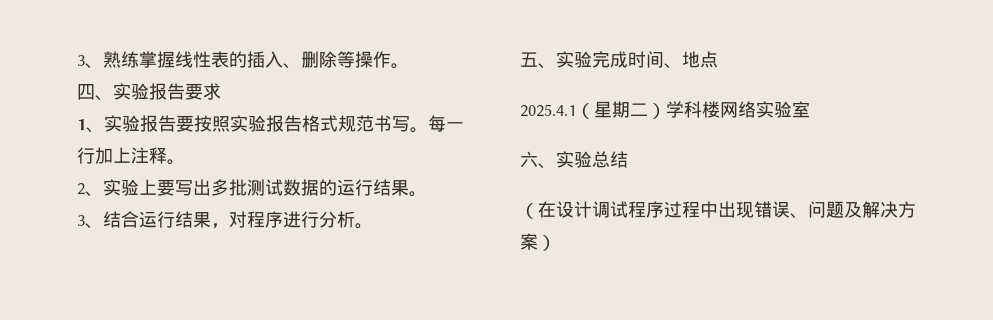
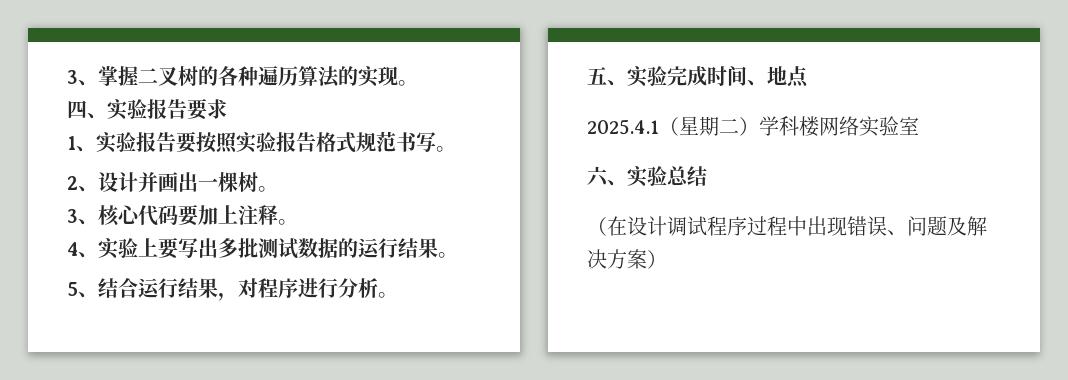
- 3、熟练掌握线性表的插入、删除等操作。
+ 3、掌握二叉树的各种遍历算法的实现。
- 1、实验报告要按照实验报告格式规范书写。每一行加上注释。
+ 1、实验报告要按照实验报告格式规范书写。
+ 2、设计并画出一棵树。
+ 3、核心代码要加上注释。
- 2、实验上要写出多批测试数据的运行结果。
+ 4、实验上要写出多批测试数据的运行结果。
- 3、结合运行结果，对程序进行分析。
+ 5、结合运行结果，对程序进行分析。

